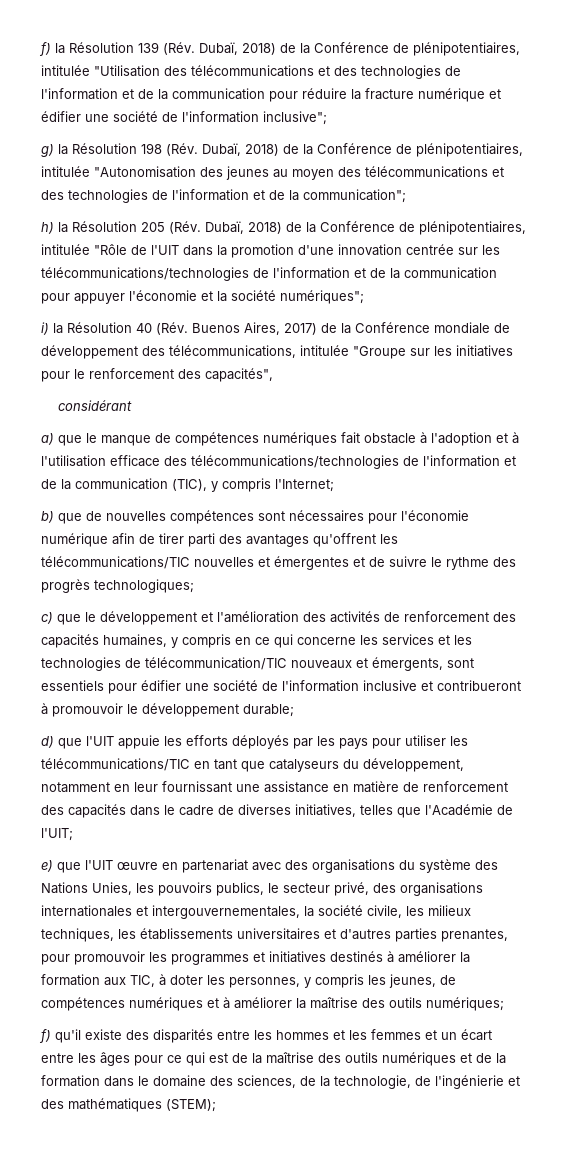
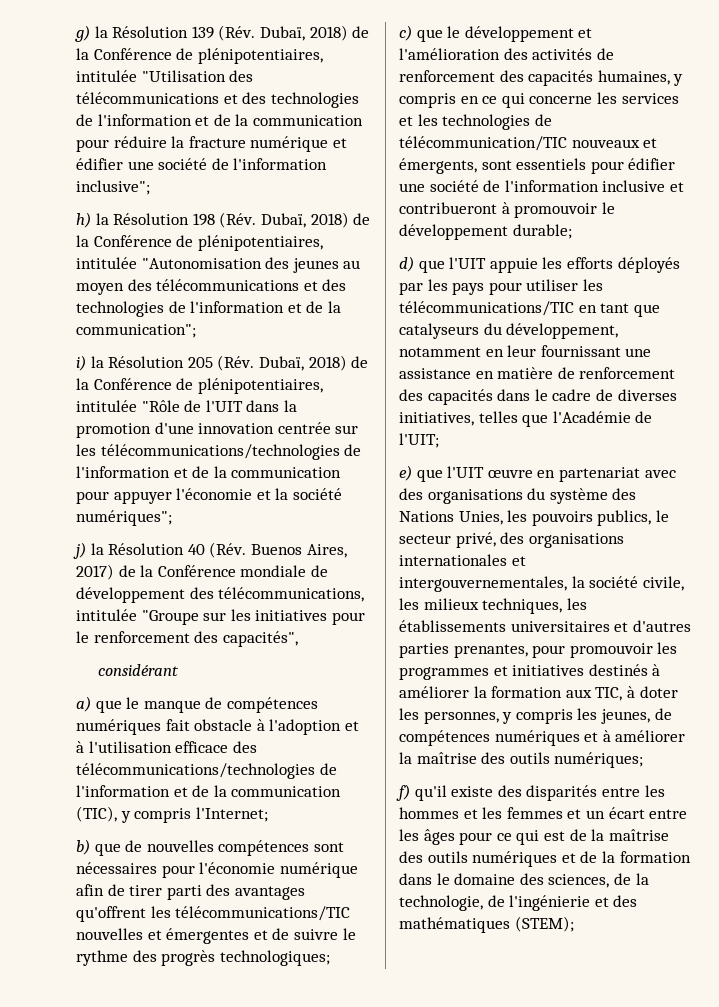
- f) la Résolution 139 (Rév. Dubaï, 2018) de la Conférence de plénipotentiaires, intitulée "Utilisation des télécommunications et des technologies de l'information et de la communication pour réduire la fracture numérique et édifier une société de l'information inclusive";
+ g) la Résolution 139 (Rév. Dubaï, 2018) de la Conférence de plénipotentiaires, intitulée "Utilisation des télécommunications et des technologies de l'information et de la communication pour réduire la fracture numérique et édifier une société de l'information inclusive";
- g) la Résolution 198 (Rév. Dubaï, 2018) de la Conférence de plénipotentiaires, intitulée "Autonomisation des jeunes au moyen des télécommunications et des technologies de l'information et de la communication";
+ h) la Résolution 198 (Rév. Dubaï, 2018) de la Conférence de plénipotentiaires, intitulée "Autonomisation des jeunes au moyen des télécommunications et des technologies de l'information et de la communication";
- h) la Résolution 205 (Rév. Dubaï, 2018) de la Conférence de plénipotentiaires, intitulée "Rôle de l'UIT dans la promotion d'une innovation centrée sur les télécommunications/technologies de l'information et de la communication pour appuyer l'économie et la société numériques";
+ i) la Résolution 205 (Rév. Dubaï, 2018) de la Conférence de plénipotentiaires, intitulée "Rôle de l'UIT dans la promotion d'une innovation centrée sur les télécommunications/technologies de l'information et de la communication pour appuyer l'économie et la société numériques";
- i) la Résolution 40 (Rév. Buenos Aires, 2017) de la Conférence mondiale de développement des télécommunications, intitulée "Groupe sur les initiatives pour le renforcement des capacités",
+ j) la Résolution 40 (Rév. Buenos Aires, 2017) de la Conférence mondiale de développement des télécommunications, intitulée "Groupe sur les initiatives pour le renforcement des capacités",

